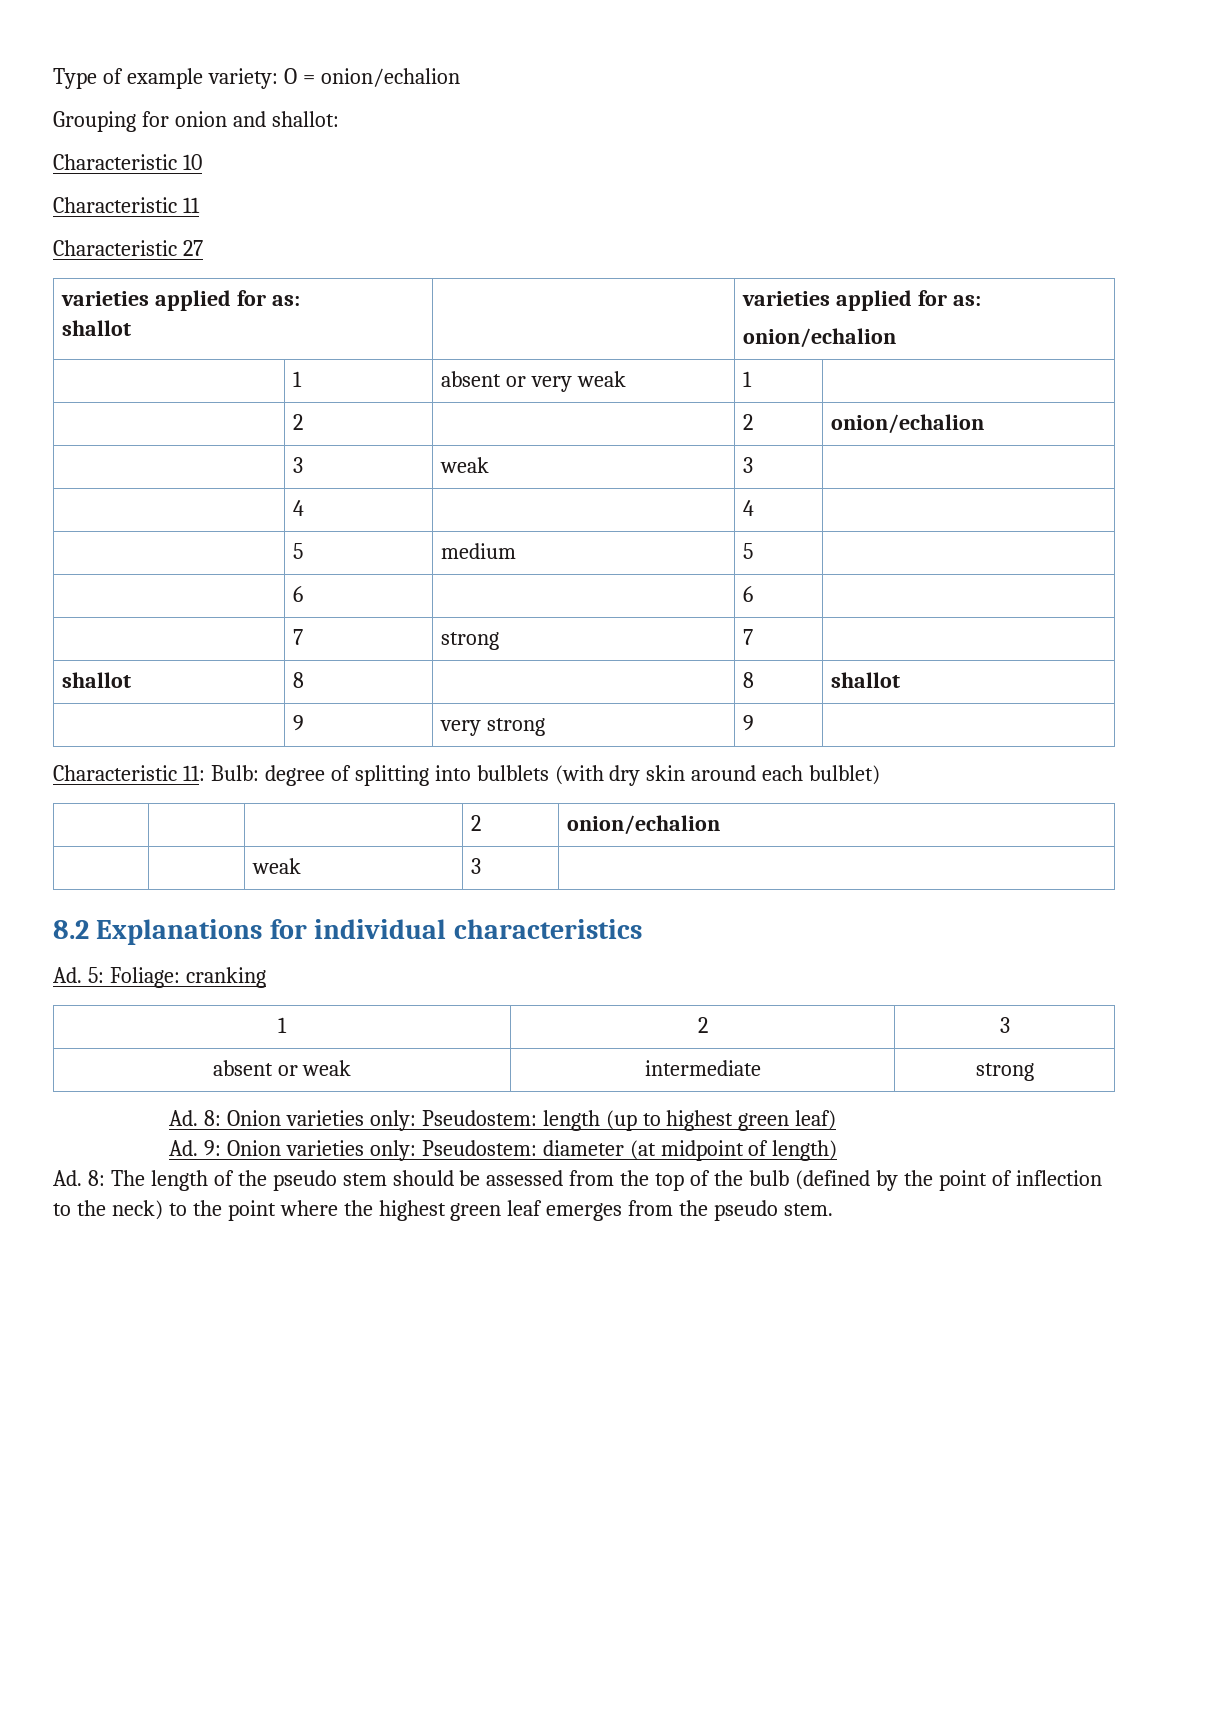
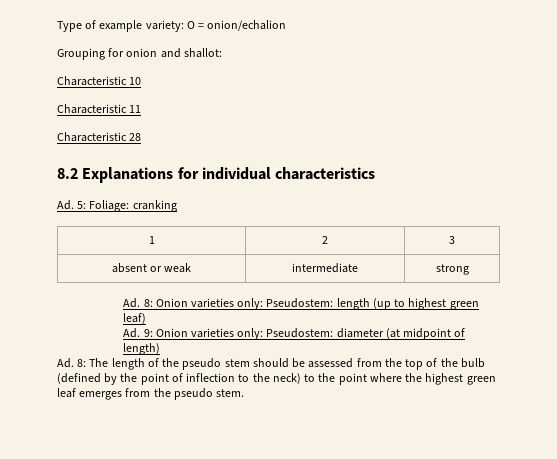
- Characteristic 27
- varieties applied for as:
- shallot | | varieties applied for as:
- onion/echalion
- | 1 | absent or very weak | 1 |
- | 2 | | 2 | onion/echalion
- | 3 | weak | 3 |
- | 4 | | 4 |
- | 5 | medium | 5 |
- | 6 | | 6 |
- | 7 | strong | 7 |
- shallot | 8 | | 8 | shallot
- | 9 | very strong | 9 |
- Characteristic 11: Bulb: degree of splitting into bulblets (with dry skin around each bulblet)
- | | | 2 | onion/echalion
- | | weak | 3 |
+ Characteristic 28

